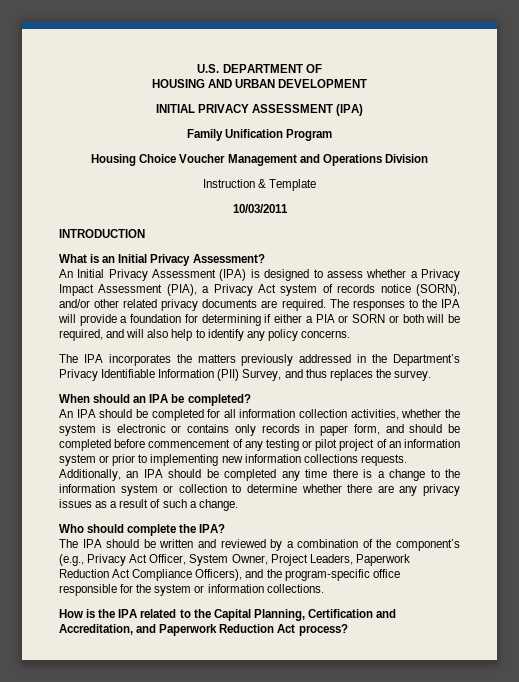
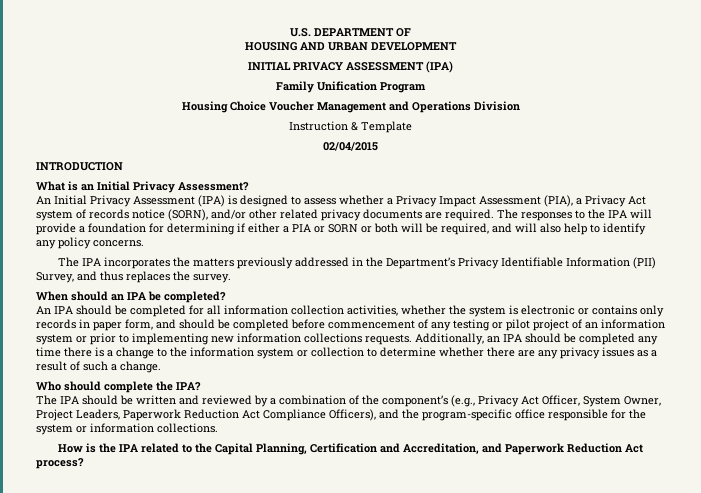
- 10/03/2011
+ 02/04/2015

